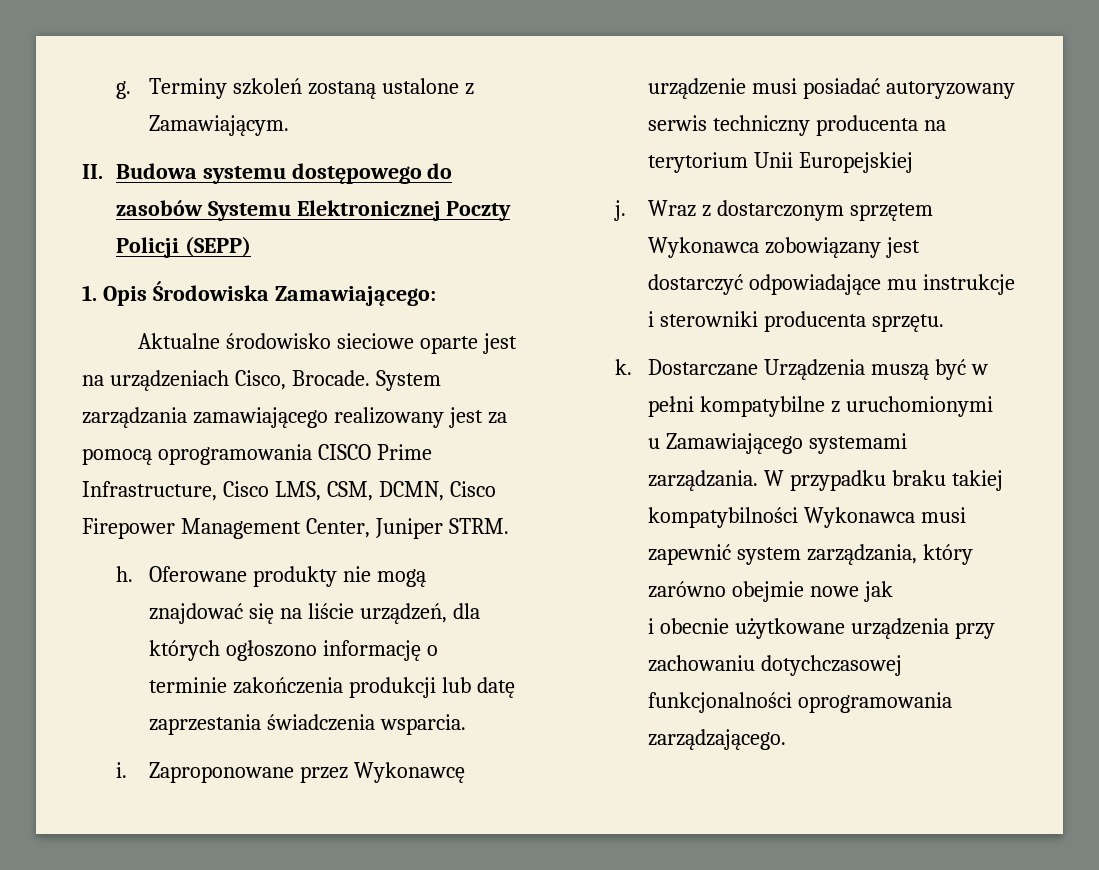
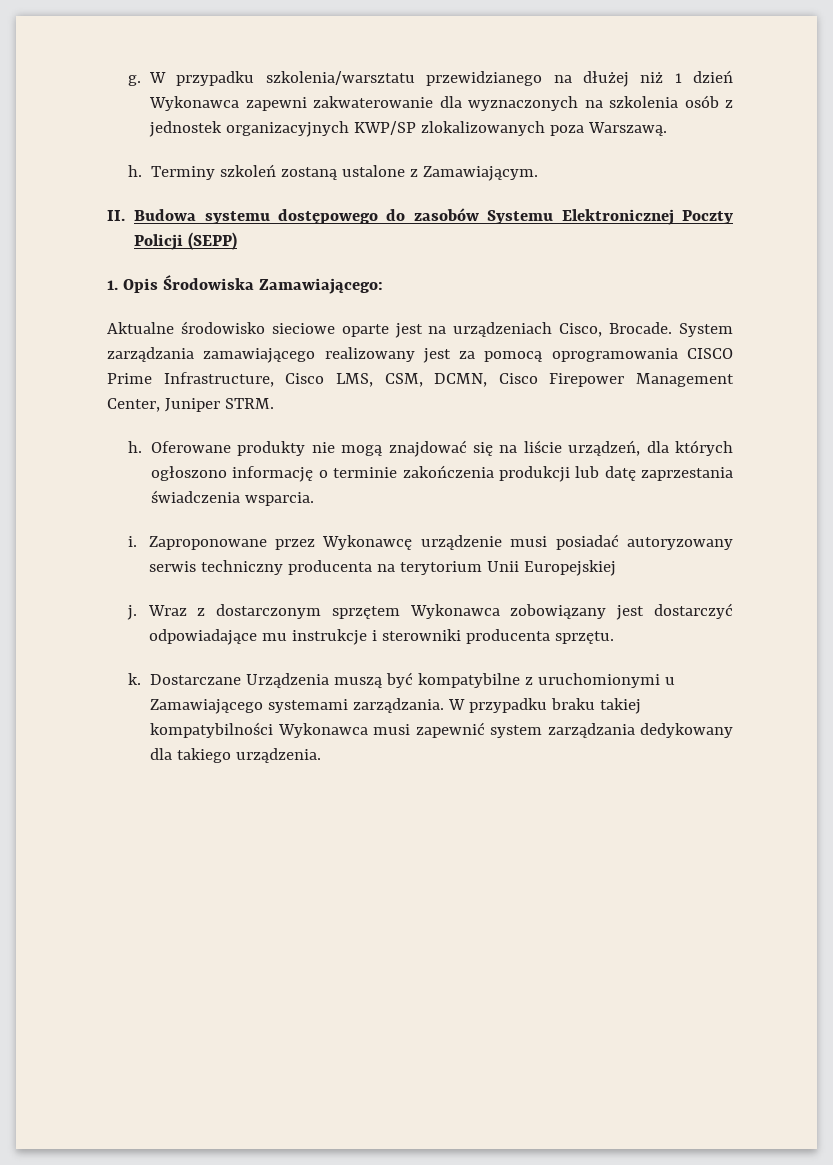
+ W przypadku szkolenia/warsztatu przewidzianego na dłużej niż 1 dzień Wykonawca zapewni zakwaterowanie dla wyznaczonych na szkolenia osób z jednostek organizacyjnych KWP/SP zlokalizowanych poza Warszawą.
+ h.
- Dostarczane Urządzenia muszą być w pełni kompatybilne z uruchomionymi
- u Zamawiającego systemami zarządzania.
+ Dostarczane Urządzenia muszą być kompatybilne z uruchomionymi u Zamawiającego systemami zarządzania.
- W przypadku braku takiej kompatybilności Wykonawca musi zapewnić system zarządzania, który zarówno obejmie nowe jak
- i obecnie użytkowane urządzenia przy zachowaniu dotychczasowej funkcjonalności oprogramowania zarządzającego.
+ W przypadku braku takiej kompatybilności Wykonawca musi zapewnić system zarządzania dedykowany dla takiego urządzenia.

